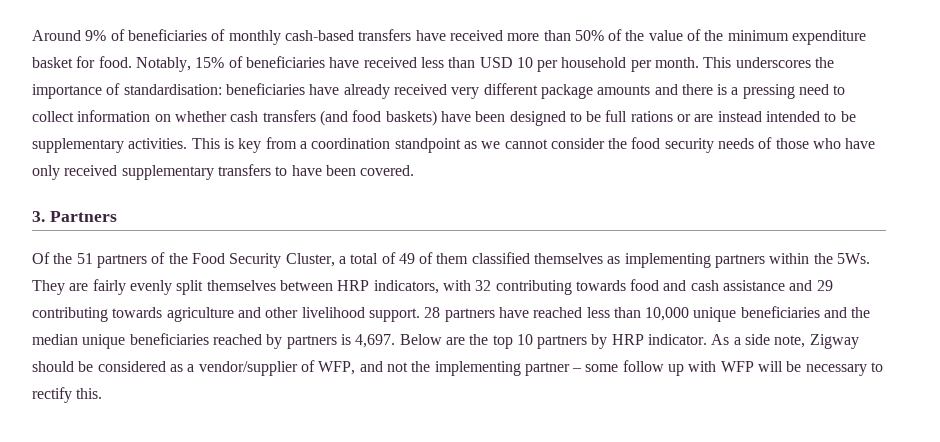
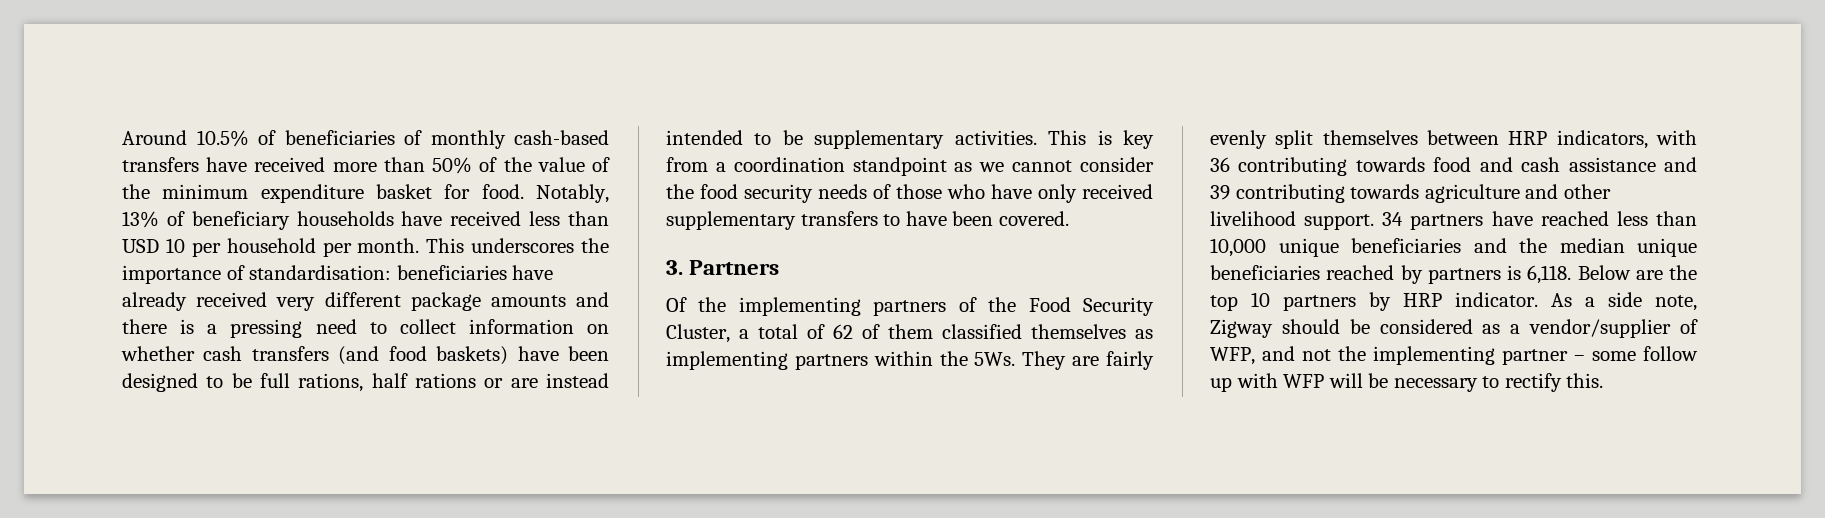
- Around 9% of beneficiaries of monthly cash-based transfers have received more than 50% of the value of the minimum expenditure basket for food.
+ Around 10.5% of beneficiaries of monthly cash-based transfers have received more than 50% of the value of the minimum expenditure basket for food.
- Notably, 15% of beneficiaries have received less than USD 10 per household per month.
+ Notably, 13% of beneficiary households have received less than USD 10 per household per month.
- This underscores the importance of standardisation: beneficiaries have already received very different package amounts and there is a pressing need to collect information on whether cash transfers (and food baskets) have been designed to be full rations or are instead intended to be supplementary activities.
+ This underscores the importance of standardisation: beneficiaries have already received very different package amounts and there is a pressing need to collect information on whether cash transfers (and food baskets) have been designed to be full rations, half rations or are instead intended to be supplementary activities.
- Of the 51 partners of the Food Security Cluster, a total of 49 of them classified themselves as implementing partners within the 5Ws.
+ Of the implementing partners of the Food Security Cluster, a total of 62 of them classified themselves as implementing partners within the 5Ws.
- They are fairly evenly split themselves between HRP indicators, with 32 contributing towards food and cash assistance and 29 contributing towards agriculture and other livelihood support.
+ They are fairly evenly split themselves between HRP indicators, with 36 contributing towards food and cash assistance and 39 contributing towards agriculture and other livelihood support.
- 28 partners have reached less than 10,000 unique beneficiaries and the median unique beneficiaries reached by partners is 4,697.
+ 34 partners have reached less than 10,000 unique beneficiaries and the median unique beneficiaries reached by partners is 6,118.

